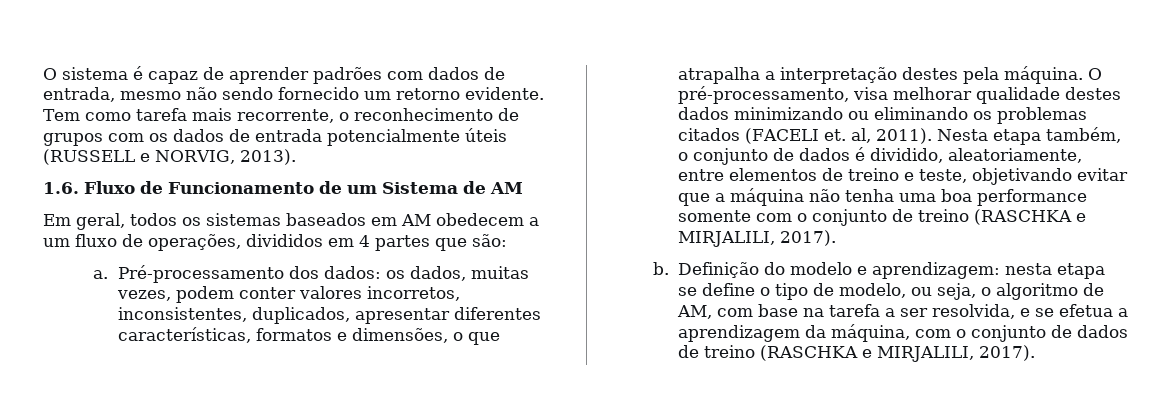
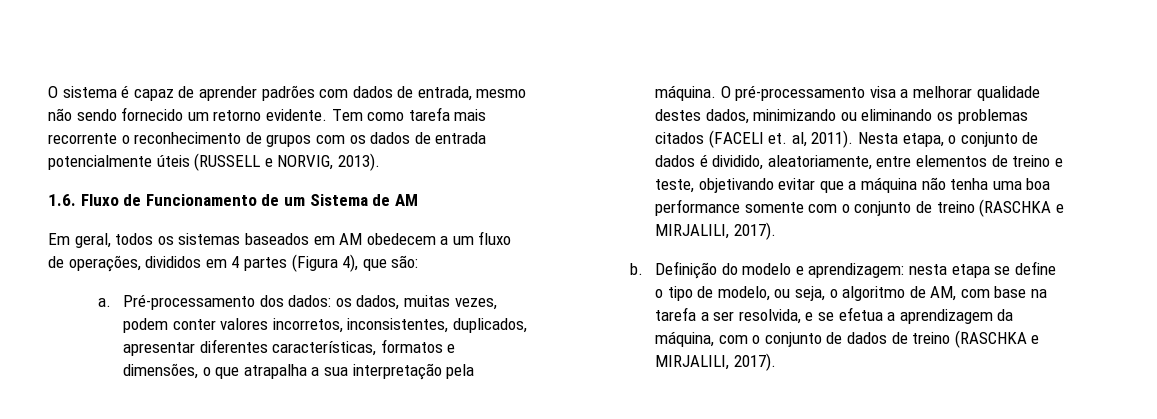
- Tem como tarefa mais recorrente, o reconhecimento de grupos com os dados de entrada potencialmente úteis (RUSSELL e NORVIG, 2013).
+ Tem como tarefa mais recorrente o reconhecimento de grupos com os dados de entrada potencialmente úteis (RUSSELL e NORVIG, 2013).
- Em geral, todos os sistemas baseados em AM obedecem a um fluxo de operações, divididos em 4 partes que são:
+ Em geral, todos os sistemas baseados em AM obedecem a um fluxo de operações, divididos em 4 partes (Figura 4), que são:
- Pré-processamento dos dados: os dados, muitas vezes, podem conter valores incorretos, inconsistentes, duplicados, apresentar diferentes características, formatos e dimensões, o que atrapalha a interpretação destes pela máquina.
+ Pré-processamento dos dados: os dados, muitas vezes, podem conter valores incorretos, inconsistentes, duplicados, apresentar diferentes características, formatos e dimensões, o que atrapalha a sua interpretação pela máquina.
- O pré-processamento, visa melhorar qualidade destes dados minimizando ou eliminando os problemas citados (FACELI et. al, 2011).
+ O pré-processamento visa a melhorar qualidade destes dados, minimizando ou eliminando os problemas citados (FACELI et. al, 2011).
- Nesta etapa também, o conjunto de dados é dividido, aleatoriamente, entre elementos de treino e teste, objetivando evitar que a máquina não tenha uma boa performance somente com o conjunto de treino (RASCHKA e MIRJALILI, 2017).
+ Nesta etapa, o conjunto de dados é dividido, aleatoriamente, entre elementos de treino e teste, objetivando evitar que a máquina não tenha uma boa performance somente com o conjunto de treino (RASCHKA e MIRJALILI, 2017).

